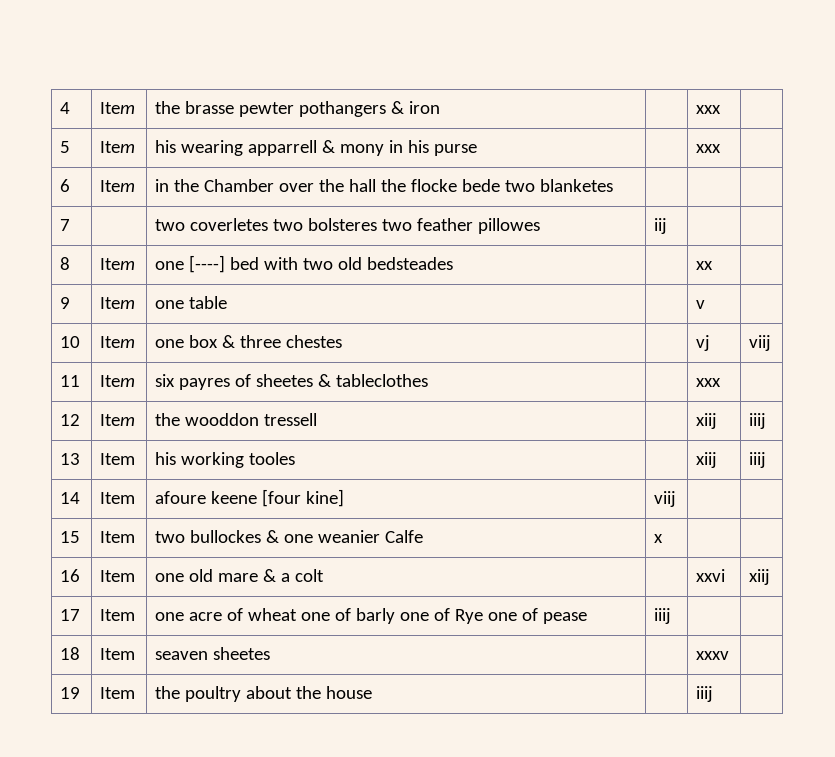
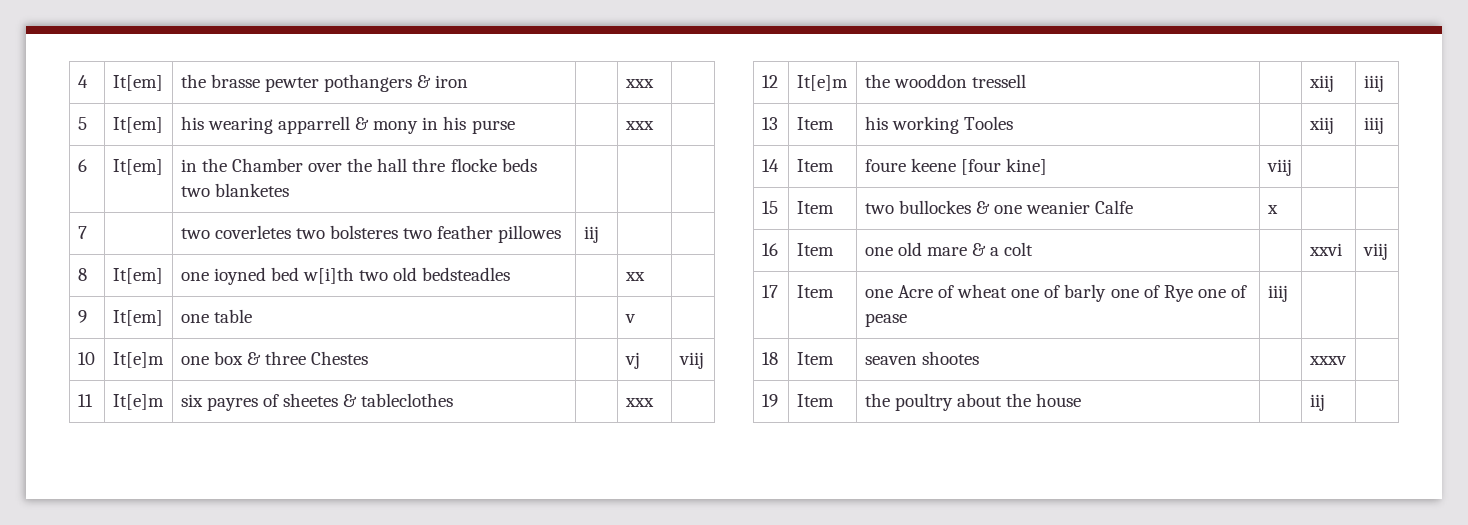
- 4 | Item | the brasse pewter pothangers & iron | | xxx |
+ 4 | It[em] | the brasse pewter pothangers & iron | | xxx |
- 5 | Item | his wearing apparrell & mony in his purse | | xxx |
+ 5 | It[em] | his wearing apparrell & mony in his purse | | xxx |
- 6 | Item | in the Chamber over the hall the flocke bede two blanketes | | |
+ 6 | It[em] | in the Chamber over the hall thre flocke beds two blanketes | | |
- 8 | Item | one [----] bed with two old bedsteades | | xx |
+ 8 | It[em] | one ioyned bed w[i]th two old bedsteadles | | xx |
- 9 | Item | one table | | v |
+ 9 | It[em] | one table | | v |
- 10 | Item | one box & three chestes | | vj | viij
+ 10 | It[e]m | one box & three Chestes | | vj | viij
- 11 | Item | six payres of sheetes & tableclothes | | xxx |
+ 11 | It[e]m | six payres of sheetes & tableclothes | | xxx |
- 12 | Item | the wooddon tressell | | xiij | iiij
+ 12 | It[e]m | the wooddon tressell | | xiij | iiij
- 13 | Item | his working tooles | | xiij | iiij
+ 13 | Item | his working Tooles | | xiij | iiij
- 14 | Item | afoure keene [four kine] | viij | |
+ 14 | Item | foure keene [four kine] | viij | |
- 16 | Item | one old mare & a colt | | xxvi | xiij
+ 16 | Item | one old mare & a colt | | xxvi | viij
- 17 | Item | one acre of wheat one of barly one of Rye one of pease | iiij | |
+ 17 | Item | one Acre of wheat one of barly one of Rye one of pease | iiij | |
- 18 | Item | seaven sheetes | | xxxv |
+ 18 | Item | seaven shootes | | xxxv |
- 19 | Item | the poultry about the house | | iiij |
+ 19 | Item | the poultry about the house | | iij |

